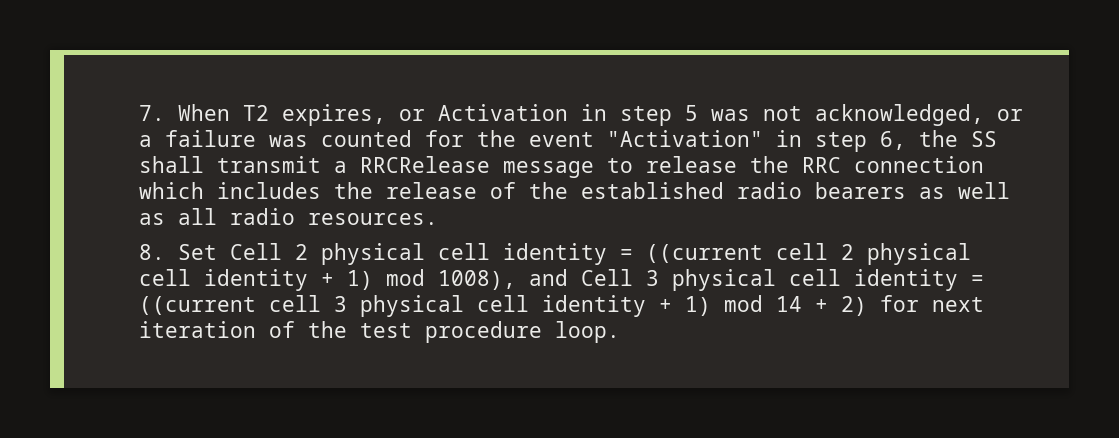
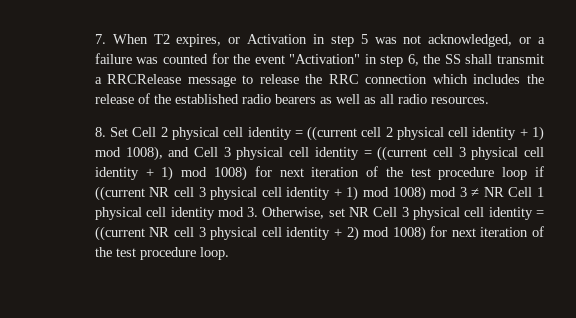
- 8. Set Cell 2 physical cell identity = ((current cell 2 physical cell identity + 1) mod 1008), and Cell 3 physical cell identity = ((current cell 3 physical cell identity + 1) mod 14 + 2) for next iteration of the test procedure loop.
+ 8. Set Cell 2 physical cell identity = ((current cell 2 physical cell identity + 1) mod 1008), and Cell 3 physical cell identity = ((current cell 3 physical cell identity + 1) mod 1008) for next iteration of the test procedure loop if ((current NR cell 3 physical cell identity + 1) mod 1008) mod 3 ≠ NR Cell 1 physical cell identity mod 3. Otherwise, set NR Cell 3 physical cell identity = ((current NR cell 3 physical cell identity + 2) mod 1008) for next iteration of the test procedure loop.

